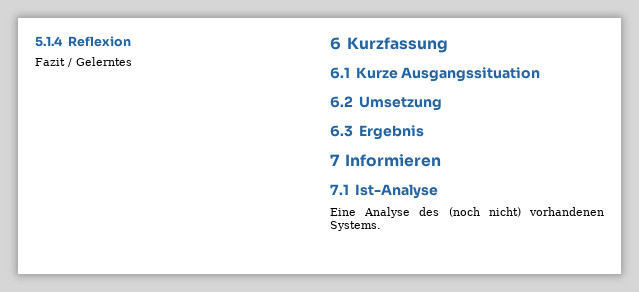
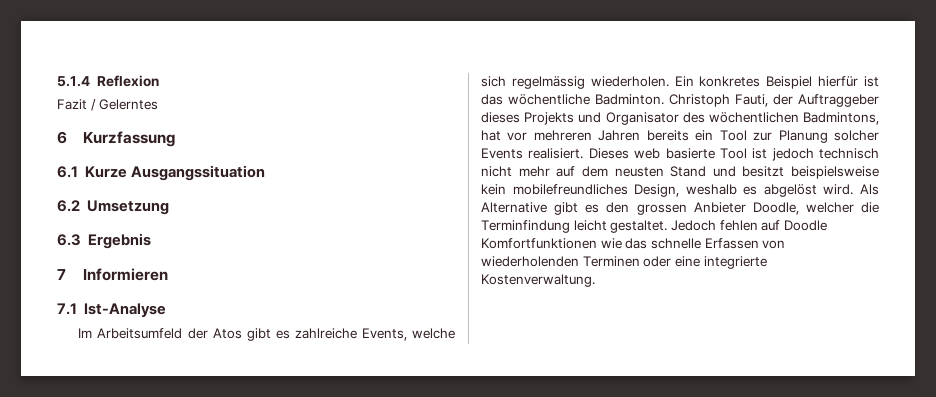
- Eine Analyse des (noch nicht) vorhandenen Systems.
+ Im Arbeitsumfeld der Atos gibt es zahlreiche Events, welche sich regelmässig wiederholen. Ein konkretes Beispiel hierfür ist das wöchentliche Badminton. Christoph Fauti, der Auftraggeber dieses Projekts und Organisator des wöchentlichen Badmintons, hat vor mehreren Jahren bereits ein Tool zur Planung solcher Events realisiert. Dieses web basierte Tool ist jedoch technisch nicht mehr auf dem neusten Stand und besitzt beispielsweise kein mobilefreundliches Design, weshalb es abgelöst wird. Als Alternative gibt es den grossen Anbieter Doodle, welcher die Terminfindung leicht gestaltet. Jedoch fehlen auf Doodle Komfortfunktionen wie das schnelle Erfassen von wiederholenden Terminen oder eine integrierte Kostenverwaltung.

